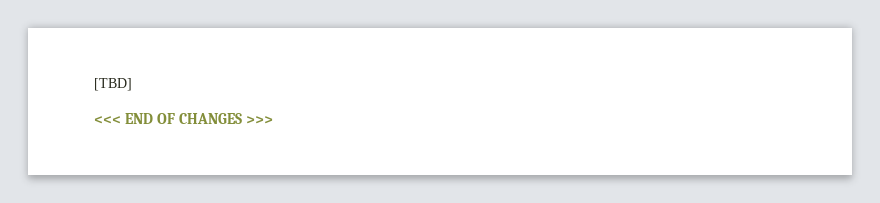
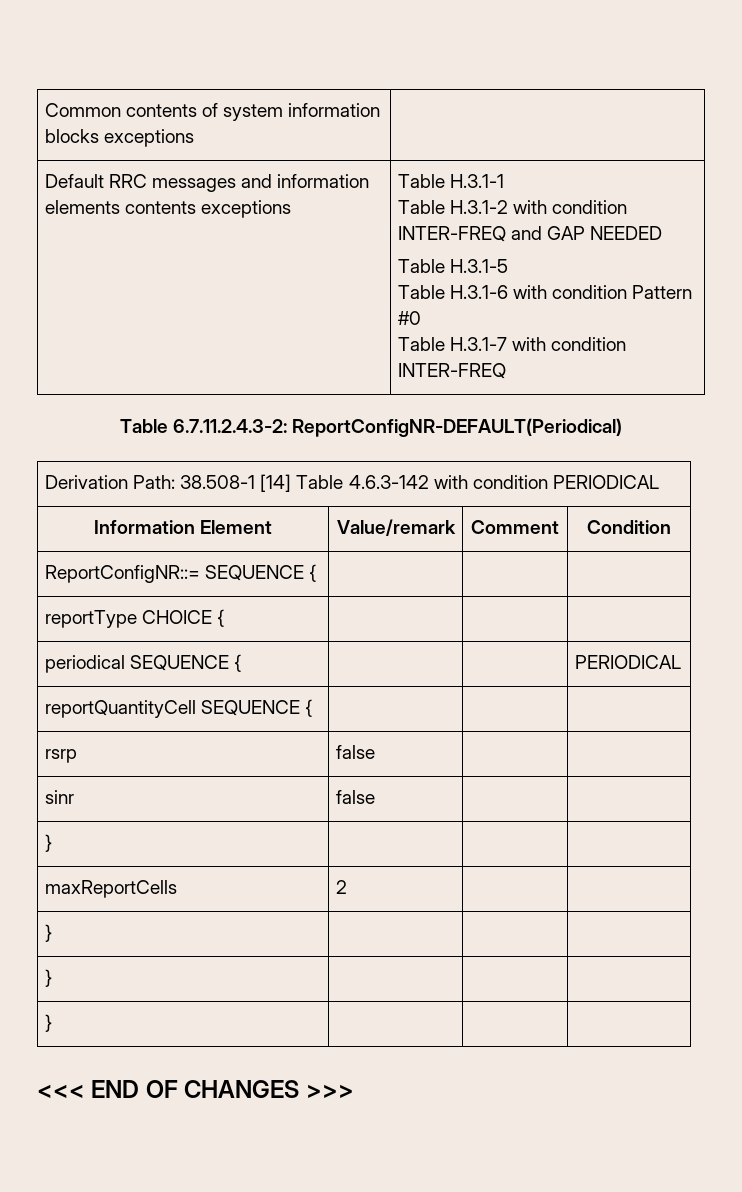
- [TBD]
+ Common contents of system information blocks exceptions |
+ Default RRC messages and information elements contents exceptions | Table H.3.1-1
+ Table H.3.1-2 with condition INTER-FREQ and GAP NEEDED
+ Table H.3.1-5
+ Table H.3.1-6 with condition Pattern #0
+ Table H.3.1-7 with condition INTER-FREQ
+ Table 6.7.11.2.4.3-2: ReportConfigNR-DEFAULT(Periodical)
+ Derivation Path: 38.508-1 [14] Table 4.6.3-142 with condition PERIODICAL
+ Information Element | Value/remark | Comment | Condition
+ ReportConfigNR::= SEQUENCE { | | |
+ reportType CHOICE { | | |
+ periodical SEQUENCE { | | | PERIODICAL
+ reportQuantityCell SEQUENCE { | | |
+ rsrp | false | |
+ sinr | false | |
+ } | | |
+ maxReportCells | 2 | |
+ } | | |
+ } | | |
+ } | | |

